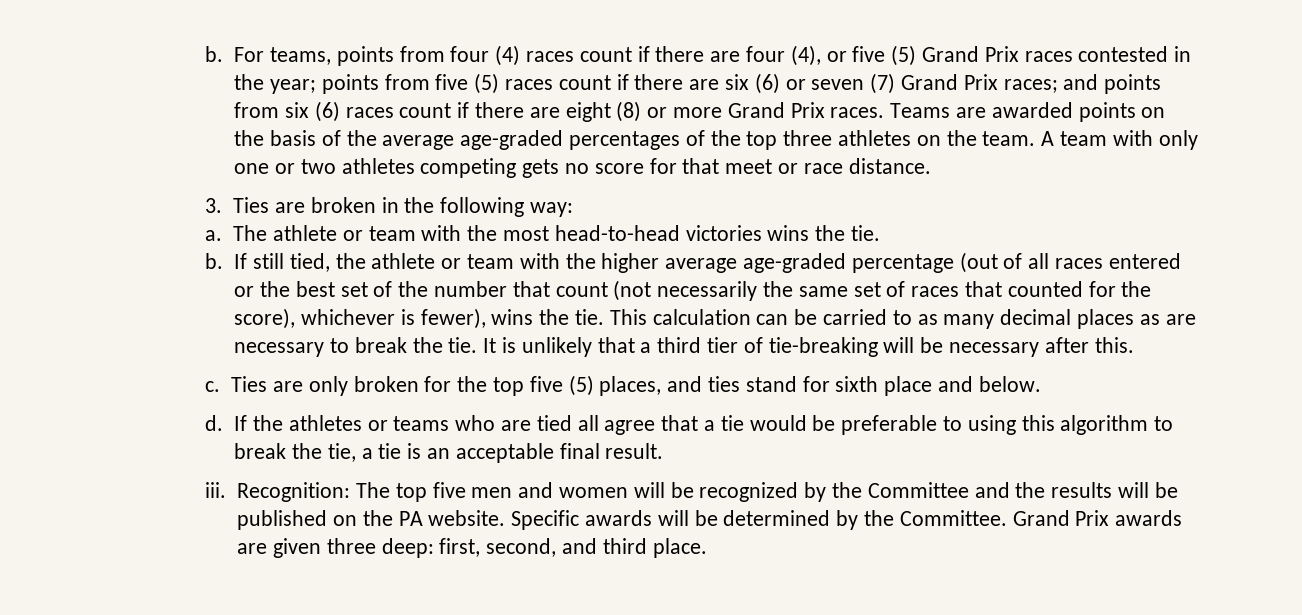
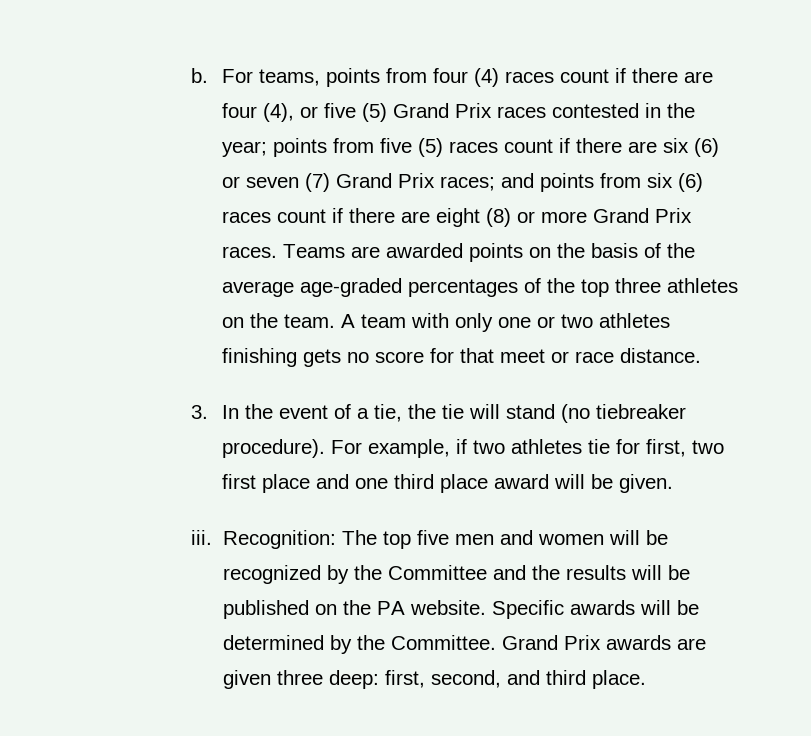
- A team with only one or two athletes competing gets no score for that meet or race distance.
+ A team with only one or two athletes finishing gets no score for that meet or race distance.
- 3. Ties are broken in the following way:
- a. The athlete or team with the most head-to-head victories wins the tie.
- b. If still tied, the athlete or team with the higher average age-graded percentage (out of all races entered or the best set of the number that count (not necessarily the same set of races that counted for the score), whichever is fewer), wins the tie. This calculation can be carried to as many decimal places as are necessary to break the tie. It is unlikely that a third tier of tie-breaking will be necessary after this.
- c. Ties are only broken for the top five (5) places, and ties stand for sixth place and below.
- d. If the athletes or teams who are tied all agree that a tie would be preferable to using this algorithm to break the tie, a tie is an acceptable final result.
+ 3. In the event of a tie, the tie will stand (no tiebreaker procedure). For example, if two athletes tie for first, two first place and one third place award will be given.

